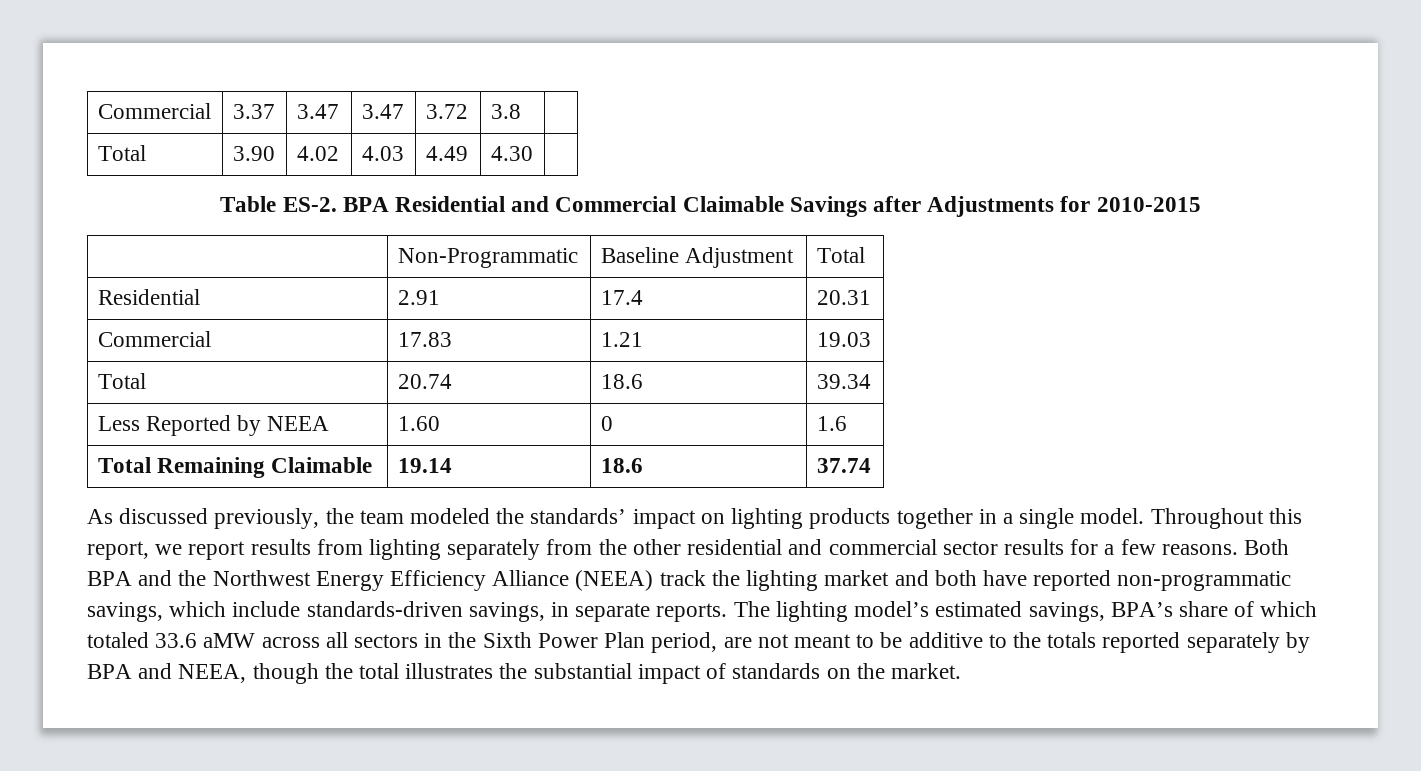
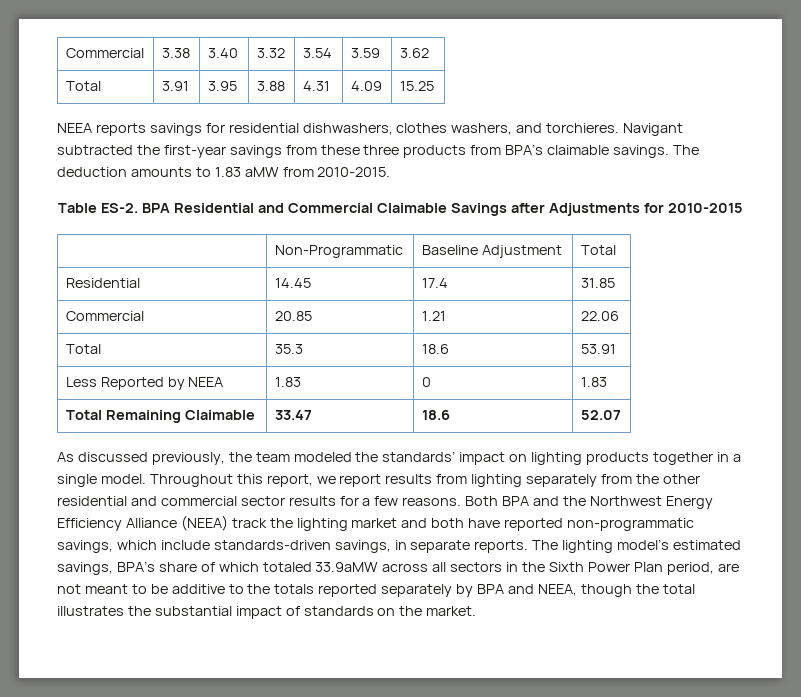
- Commercial | 3.37 | 3.47 | 3.47 | 3.72 | 3.8 |
- Total | 3.90 | 4.02 | 4.03 | 4.49 | 4.30 |
+ Commercial | 3.38 | 3.40 | 3.32 | 3.54 | 3.59 | 3.62
+ Total | 3.91 | 3.95 | 3.88 | 4.31 | 4.09 | 15.25
+ NEEA reports savings for residential dishwashers, clothes washers, and torchieres. Navigant subtracted the first-year savings from these three products from BPA’s claimable savings. The deduction amounts to 1.83 aMW from 2010-2015.
- Residential | 2.91 | 17.4 | 20.31
- Commercial | 17.83 | 1.21 | 19.03
- Total | 20.74 | 18.6 | 39.34
+ Residential | 14.45 | 17.4 | 31.85
+ Commercial | 20.85 | 1.21 | 22.06
+ Total | 35.3 | 18.6 | 53.91
- Less Reported by NEEA | 1.60 | 0 | 1.6
+ Less Reported by NEEA | 1.83 | 0 | 1.83
- Total Remaining Claimable | 19.14 | 18.6 | 37.74
+ Total Remaining Claimable | 33.47 | 18.6 | 52.07
- The lighting model’s estimated savings, BPA’s share of which totaled 33.6 aMW across all sectors in the Sixth Power Plan period, are not meant to be additive to the totals reported separately by BPA and NEEA, though the total illustrates the substantial impact of standards on the market.
+ The lighting model’s estimated savings, BPA’s share of which totaled 33.9aMW across all sectors in the Sixth Power Plan period, are not meant to be additive to the totals reported separately by BPA and NEEA, though the total illustrates the substantial impact of standards on the market.

